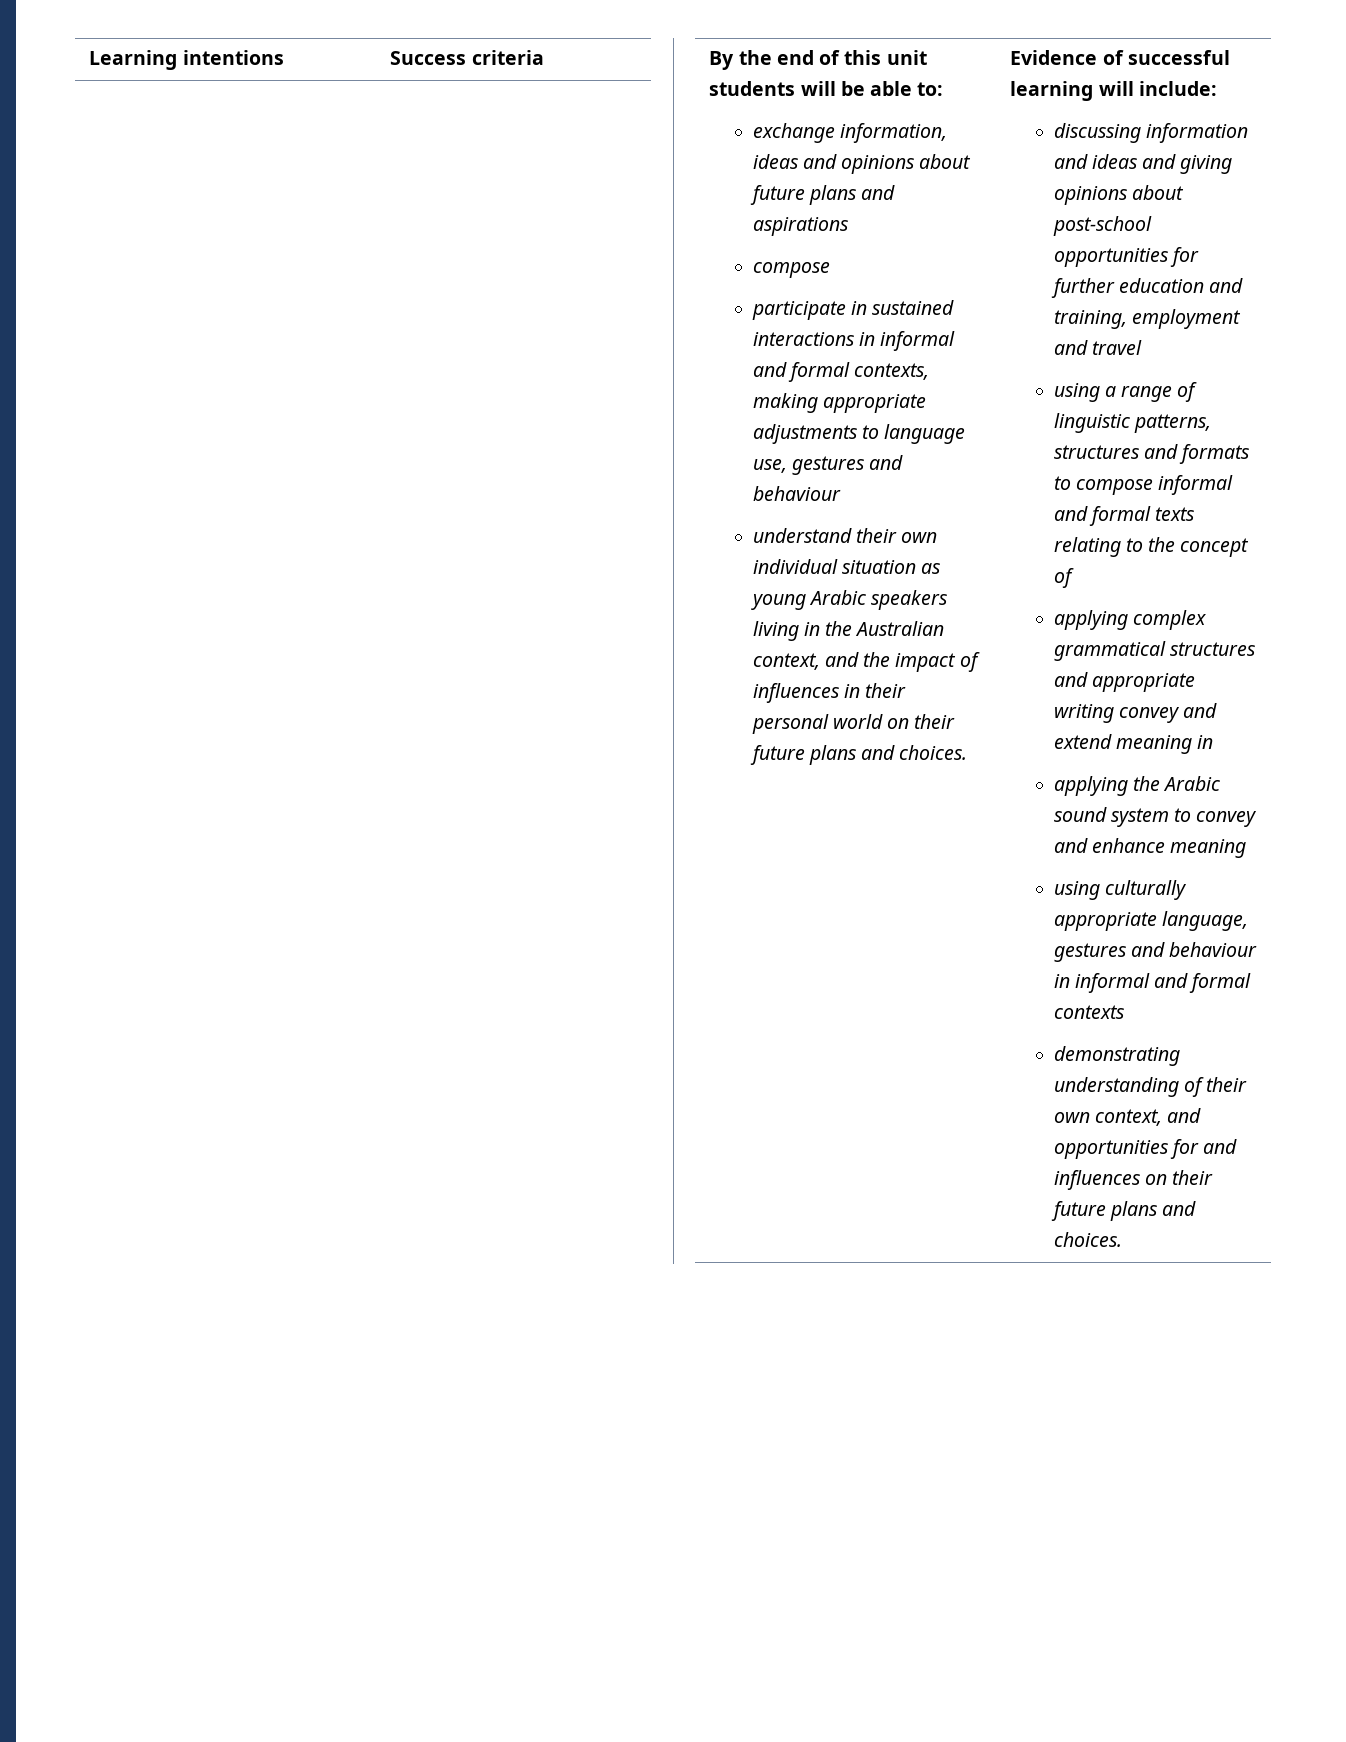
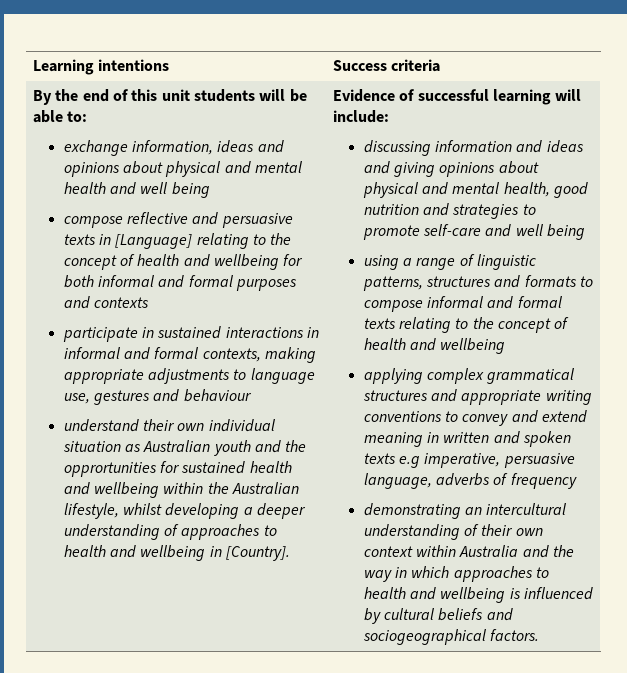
- exchange information, ideas and opinions about future plans and aspirations
- compose
+ exchange information, ideas and opinions about physical and mental health and well being
+ compose reflective and persuasive texts in [Language] relating to the concept of health and wellbeing for both informal and formal purposes and contexts
- understand their own individual situation as young Arabic speakers living in the Australian context, and the impact of influences in their personal world on their future plans and choices.
+ understand their own individual situation as Australian youth and the opprortunities for sustained health and wellbeing within the Australian lifestyle, whilst developing a deeper understanding of approaches to health and wellbeing in [Country].
- discussing information and ideas and giving opinions about post-school opportunities for further education and training, employment and travel
+ discussing information and ideas and giving opinions about physical and mental health, good nutrition and strategies to promote self-care and well being
- using a range of linguistic patterns, structures and formats to compose informal and formal texts relating to the concept of
+ using a range of linguistic patterns, structures and formats to compose informal and formal texts relating to the concept of health and wellbeing
- applying complex grammatical structures and appropriate writing convey and extend meaning in
- applying the Arabic sound system to convey and enhance meaning
- using culturally appropriate language, gestures and behaviour in informal and formal contexts
+ applying complex grammatical structures and appropriate writing conventions to convey and extend meaning in written and spoken texts e.g imperative, persuasive language, adverbs of frequency
- demonstrating understanding of their own context, and opportunities for and influences on their future plans and choices.
+ demonstrating an intercultural understanding of their own context within Australia and the way in which approaches to health and wellbeing is influenced by cultural beliefs and sociogeographical factors.

